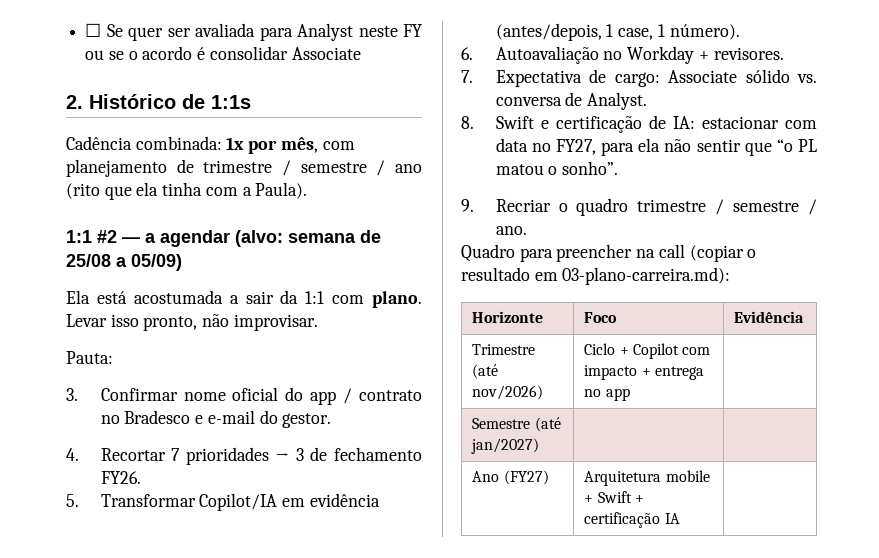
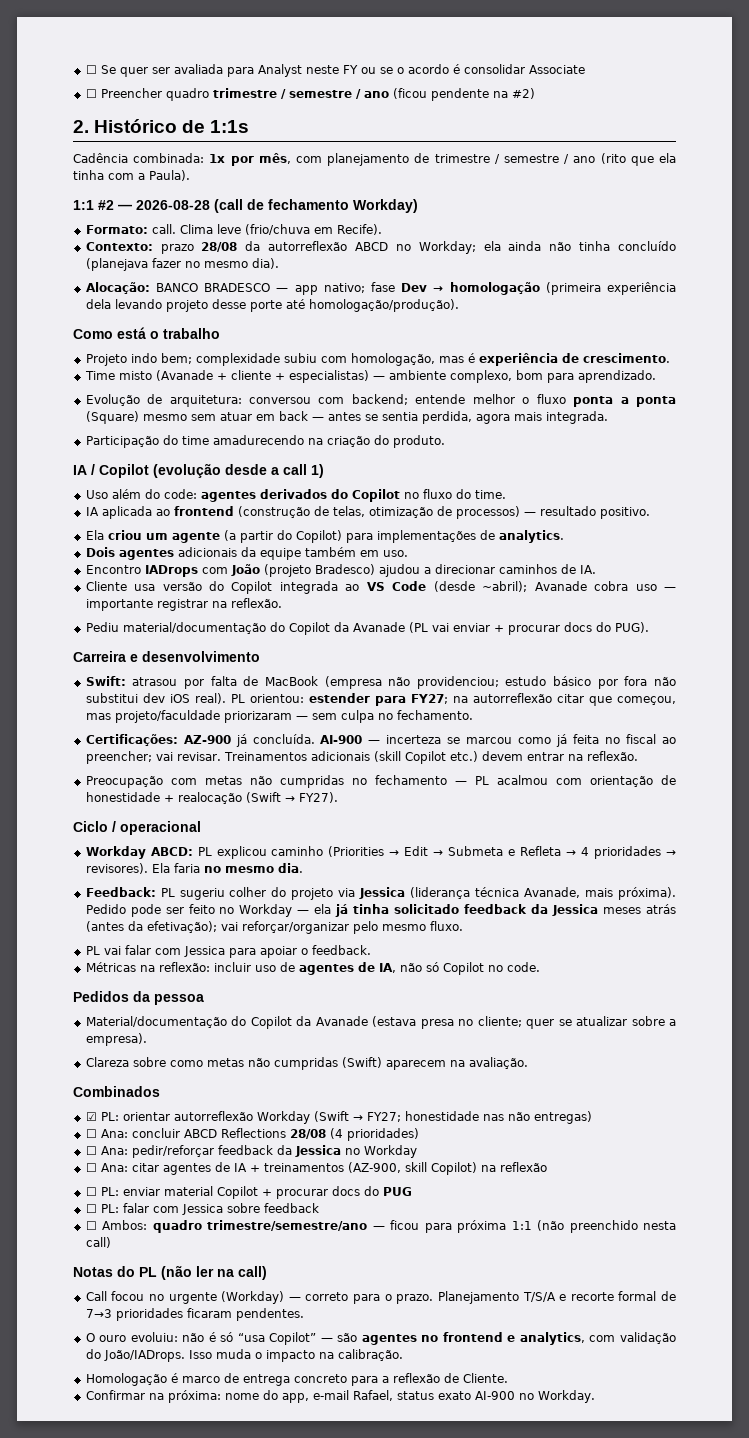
+ ☐ Preencher quadro trimestre / semestre / ano (ficou pendente na #2)
- 1:1 #2 — a agendar (alvo: semana de 25/08 a 05/09)
- Ela está acostumada a sair da 1:1 com plano. Levar isso pronto, não improvisar.
- Pauta:
- 3. Confirmar nome oficial do app / contrato no Bradesco e e-mail do gestor.
- 4. Recortar 7 prioridades → 3 de fechamento FY26.
- 5. Transformar Copilot/IA em evidência (antes/depois, 1 case, 1 número).
- 6. Autoavaliação no Workday + revisores.
- 7. Expectativa de cargo: Associate sólido vs. conversa de Analyst.
- 8. Swift e certificação de IA: estacionar com data no FY27, para ela não sentir que “o PL matou o sonho”.
- 9. Recriar o quadro trimestre / semestre / ano.
- Quadro para preencher na call (copiar o resultado em 03-plano-carreira.md):
- Horizonte | Foco | Evidência
- Trimestre (até nov/2026) | Ciclo + Copilot com impacto + entrega no app |
- Semestre (até jan/2027) | |
- Ano (FY27) | Arquitetura mobile + Swift + certificação IA |
+ 1:1 #2 — 2026-08-28 (call de fechamento Workday)
+ Formato: call. Clima leve (frio/chuva em Recife).
+ Contexto: prazo 28/08 da autorreflexão ABCD no Workday; ela ainda não tinha concluído (planejava fazer no mesmo dia).
+ Alocação: BANCO BRADESCO — app nativo; fase Dev → homologação (primeira experiência dela levando projeto desse porte até homologação/produção).
+ Como está o trabalho
+ Projeto indo bem; complexidade subiu com homologação, mas é experiência de crescimento.
+ Time misto (Avanade + cliente + especialistas) — ambiente complexo, bom para aprendizado.
+ Evolução de arquitetura: conversou com backend; entende melhor o fluxo ponta a ponta (Square) mesmo sem atuar em back — antes se sentia perdida, agora mais integrada.
+ Participação do time amadurecendo na criação do produto.
+ IA / Copilot (evolução desde a call 1)
+ Uso além do code: agentes derivados do Copilot no fluxo do time.
+ IA aplicada ao frontend (construção de telas, otimização de processos) — resultado positivo.
+ Ela criou um agente (a partir do Copilot) para implementações de analytics.
+ Dois agentes adicionais da equipe também em uso.
+ Encontro IADrops com João (projeto Bradesco) ajudou a direcionar caminhos de IA.
+ Cliente usa versão do Copilot integrada ao VS Code (desde ~abril); Avanade cobra uso — importante registrar na reflexão.
+ Pediu material/documentação do Copilot da Avanade (PL vai enviar + procurar docs do PUG).
+ Carreira e desenvolvimento
+ Swift: atrasou por falta de MacBook (empresa não providenciou; estudo básico por fora não substitui dev iOS real). PL orientou: estender para FY27; na autorreflexão citar que começou, mas projeto/faculdade priorizaram — sem culpa no fechamento.
+ Certificações: AZ-900 já concluída. AI-900 — incerteza se marcou como já feita no fiscal ao preencher; vai revisar. Treinamentos adicionais (skill Copilot etc.) devem entrar na reflexão.
+ Preocupação com metas não cumpridas no fechamento — PL acalmou com orientação de honestidade + realocação (Swift → FY27).
+ Ciclo / operacional
+ Workday ABCD: PL explicou caminho (Priorities → Edit → Submeta e Refleta → 4 prioridades → revisores). Ela faria no mesmo dia.
+ Feedback: PL sugeriu colher do projeto via Jessica (liderança técnica Avanade, mais próxima). Pedido pode ser feito no Workday — ela já tinha solicitado feedback da Jessica meses atrás (antes da efetivação); vai reforçar/organizar pelo mesmo fluxo.
+ PL vai falar com Jessica para apoiar o feedback.
+ Métricas na reflexão: incluir uso de agentes de IA, não só Copilot no code.
+ Pedidos da pessoa
+ Material/documentação do Copilot da Avanade (estava presa no cliente; quer se atualizar sobre a empresa).
+ Clareza sobre como metas não cumpridas (Swift) aparecem na avaliação.
+ Combinados
+ ☑ PL: orientar autorreflexão Workday (Swift → FY27; honestidade nas não entregas)
+ ☐ Ana: concluir ABCD Reflections 28/08 (4 prioridades)
+ ☐ Ana: pedir/reforçar feedback da Jessica no Workday
+ ☐ Ana: citar agentes de IA + treinamentos (AZ-900, skill Copilot) na reflexão
+ ☐ PL: enviar material Copilot + procurar docs do PUG
+ ☐ PL: falar com Jessica sobre feedback
+ ☐ Ambos: quadro trimestre/semestre/ano — ficou para próxima 1:1 (não preenchido nesta call)
+ Notas do PL (não ler na call)
+ Call focou no urgente (Workday) — correto para o prazo. Planejamento T/S/A e recorte formal de 7→3 prioridades ficaram pendentes.
+ O ouro evoluiu: não é só “usa Copilot” — são agentes no frontend e analytics, com validação do João/IADrops. Isso muda o impacto na calibração.
+ Homologação é marco de entrega concreto para a reflexão de Cliente.
+ Confirmar na próxima: nome do app, e-mail Rafael, status exato AI-900 no Workday.

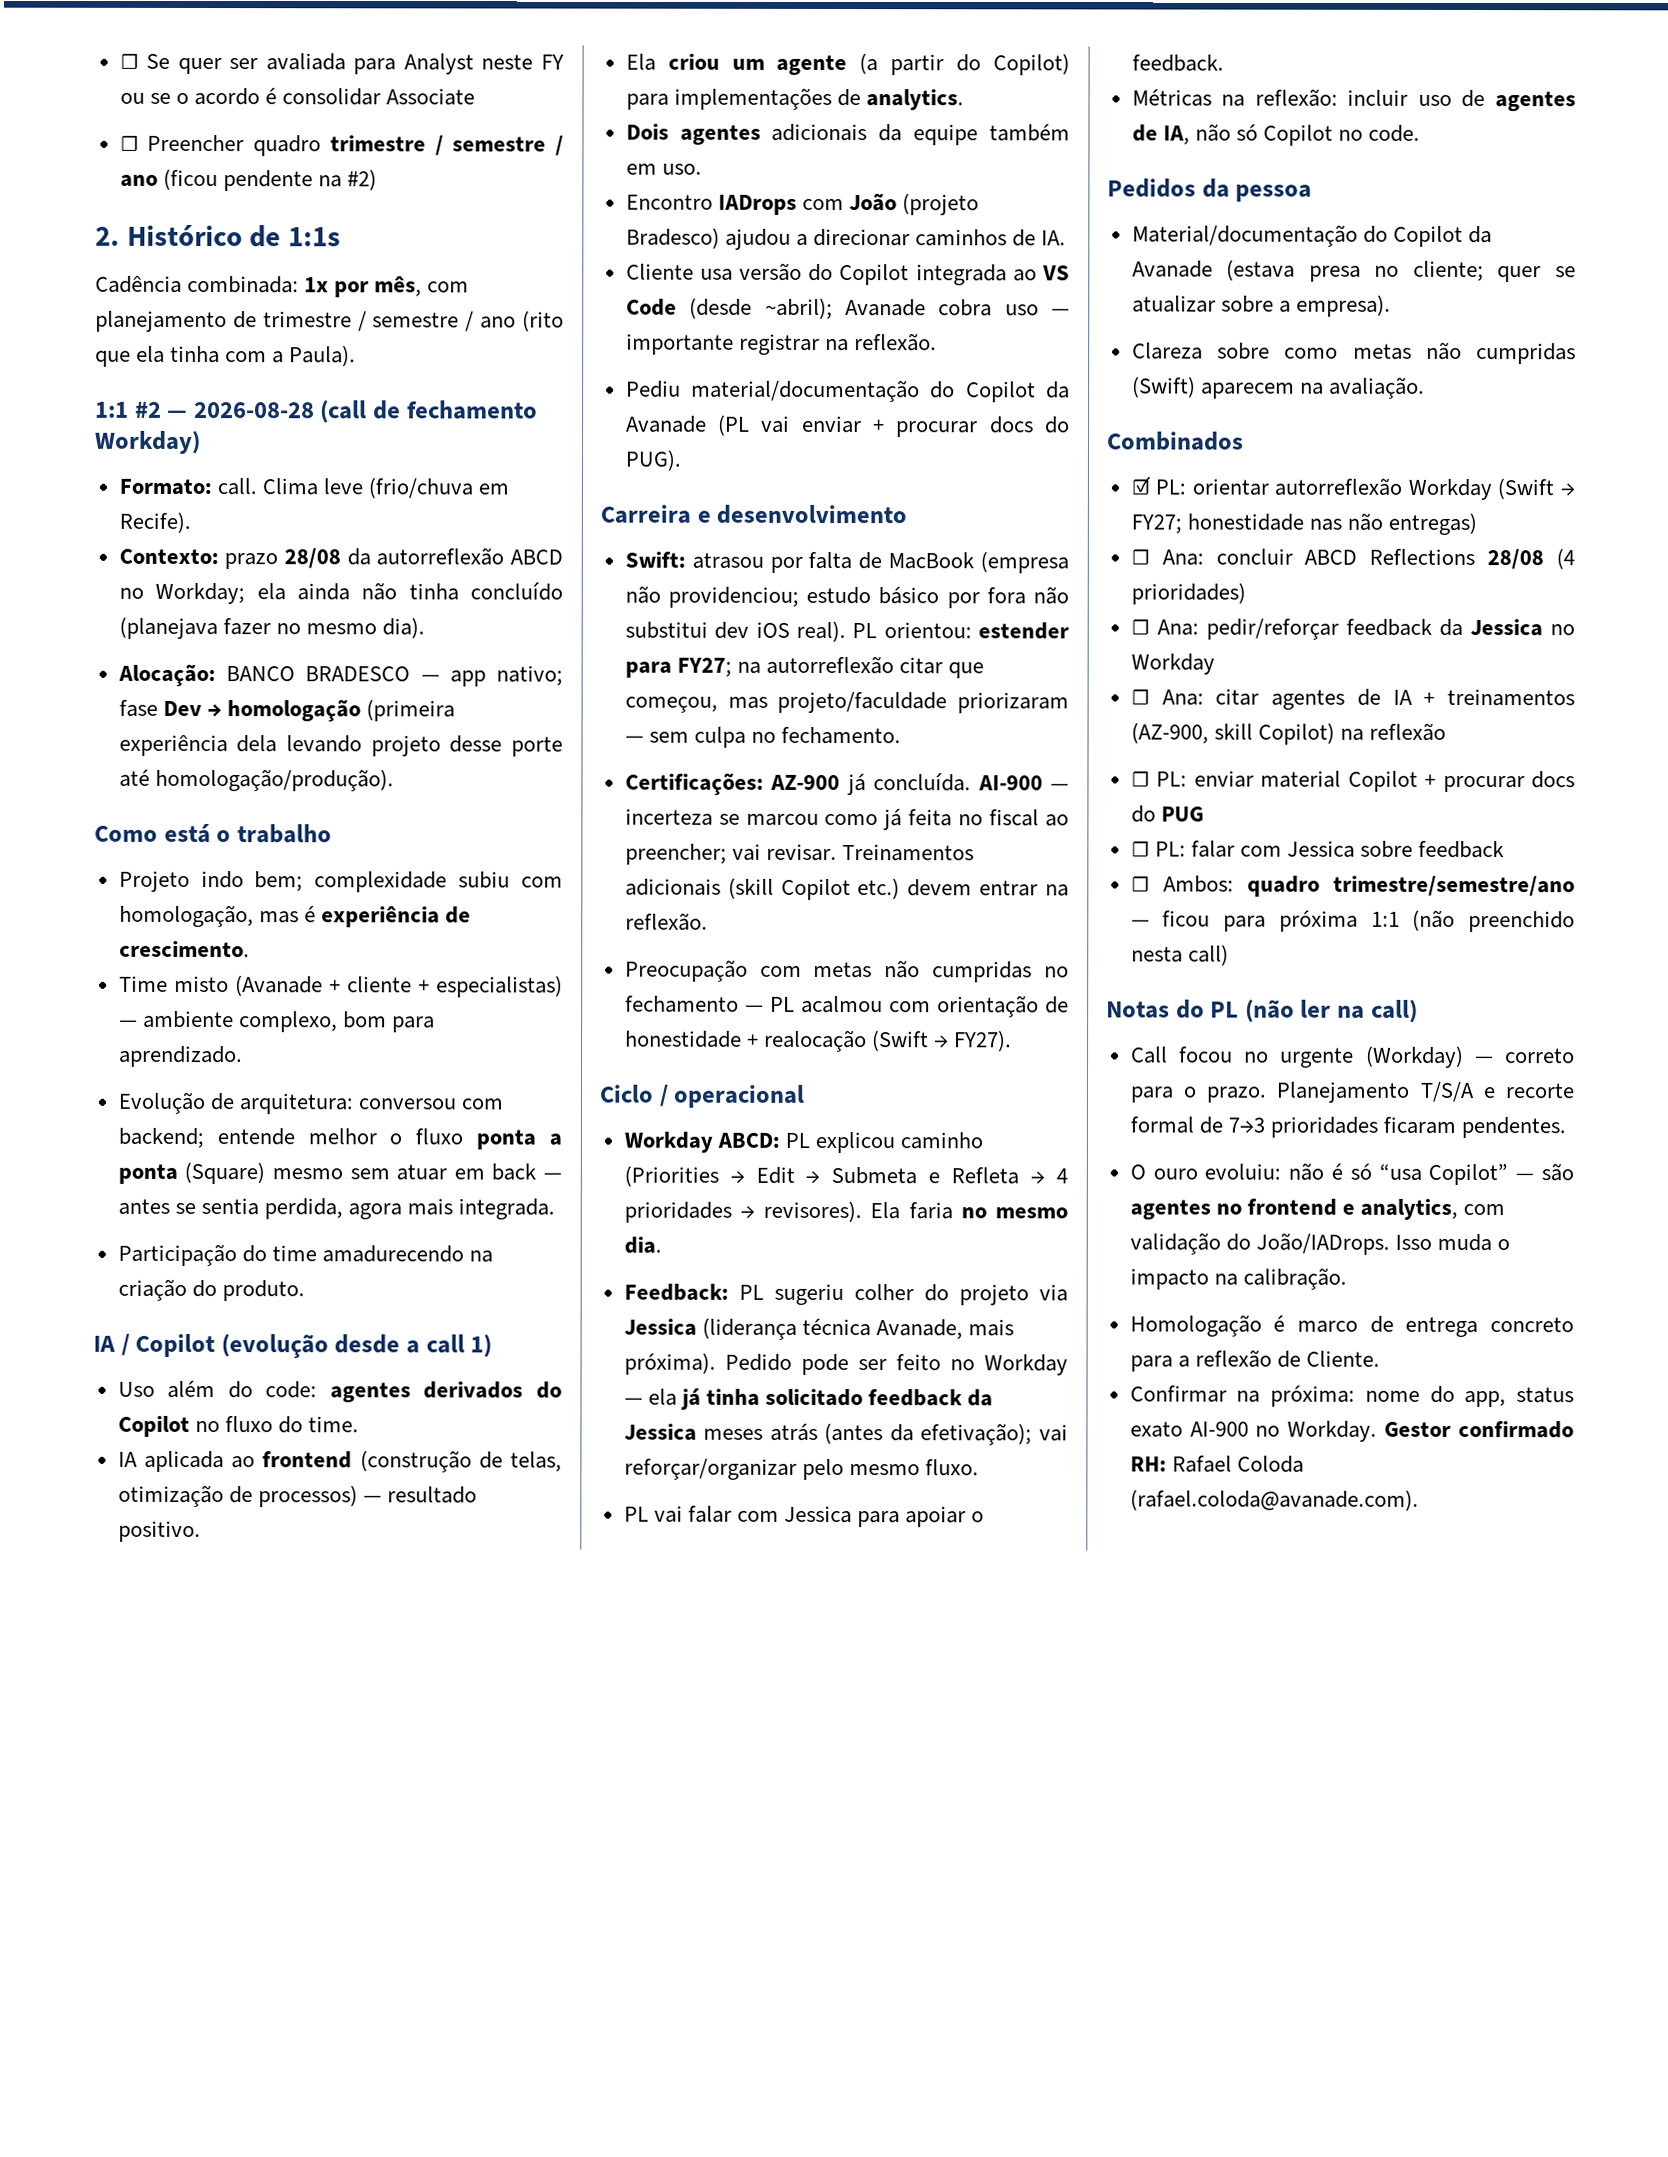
- Confirmar na próxima: nome do app, e-mail Rafael, status exato AI-900 no Workday.
+ Confirmar na próxima: nome do app, status exato AI-900 no Workday.
+ Gestor confirmado RH: Rafael Coloda (rafael.coloda@avanade.com).

